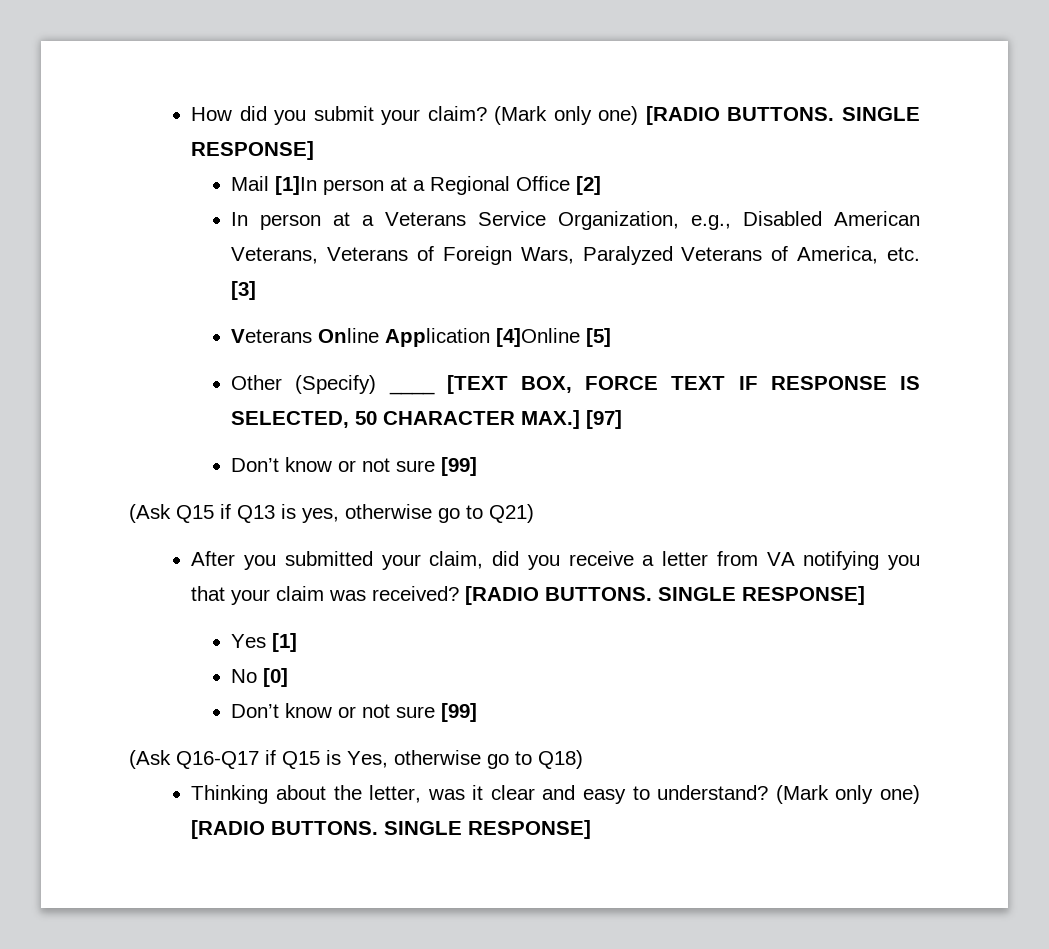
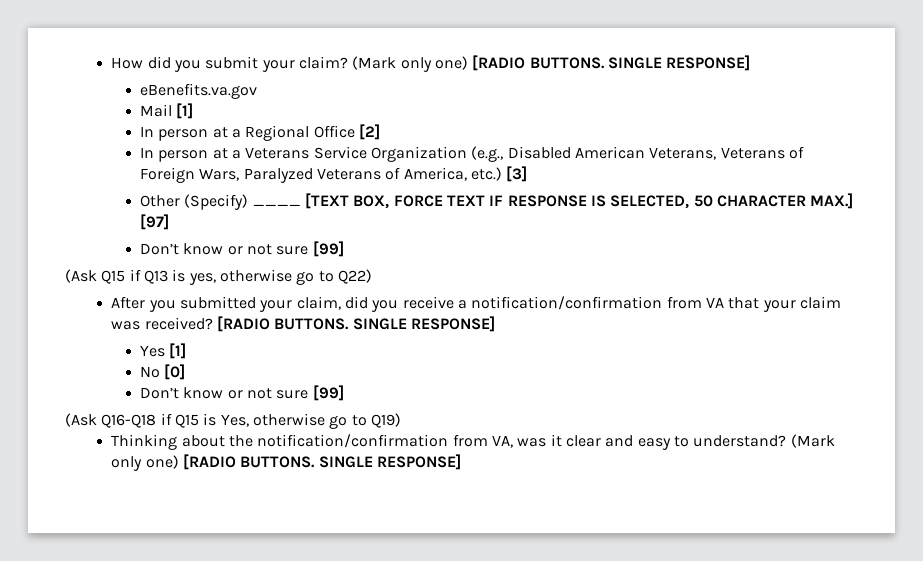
+ eBenefits.va.gov
- Mail [1]In person at a Regional Office [2]
+ Mail [1]
+ In person at a Regional Office [2]
- In person at a Veterans Service Organization, e.g., Disabled American Veterans, Veterans of Foreign Wars, Paralyzed Veterans of America, etc. [3]
+ In person at a Veterans Service Organization (e.g., Disabled American Veterans, Veterans of Foreign Wars, Paralyzed Veterans of America, etc.) [3]
- Veterans Online Application [4]Online [5]
- (Ask Q15 if Q13 is yes, otherwise go to Q21)
+ (Ask Q15 if Q13 is yes, otherwise go to Q22)
- After you submitted your claim, did you receive a letter from VA notifying you that your claim was received?
+ After you submitted your claim, did you receive a notification/confirmation from VA that your claim was received?
- (Ask Q16-Q17 if Q15 is Yes, otherwise go to Q18)
+ (Ask Q16-Q18 if Q15 is Yes, otherwise go to Q19)
- Thinking about the letter, was it clear and easy to understand?
+ Thinking about the notification/confirmation from VA, was it clear and easy to understand?

